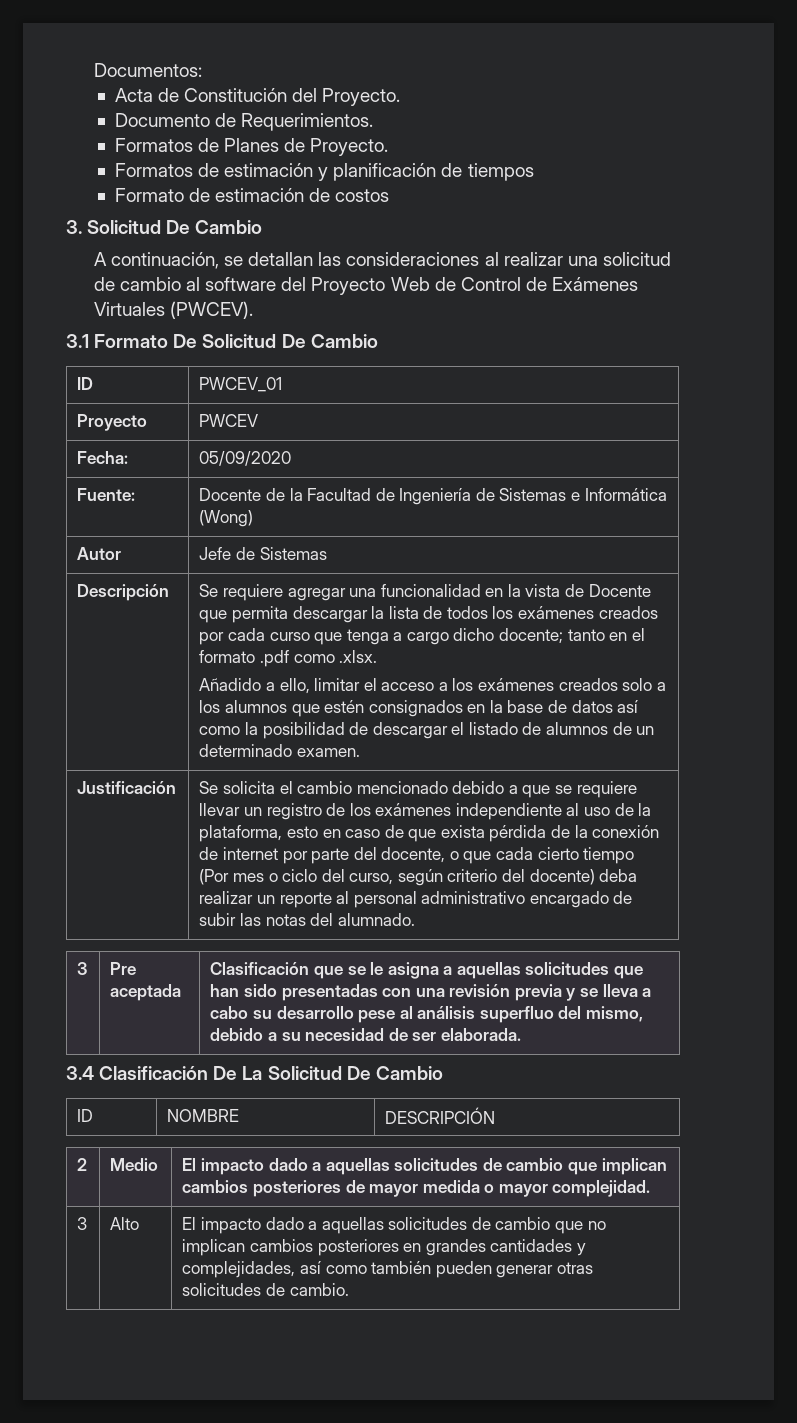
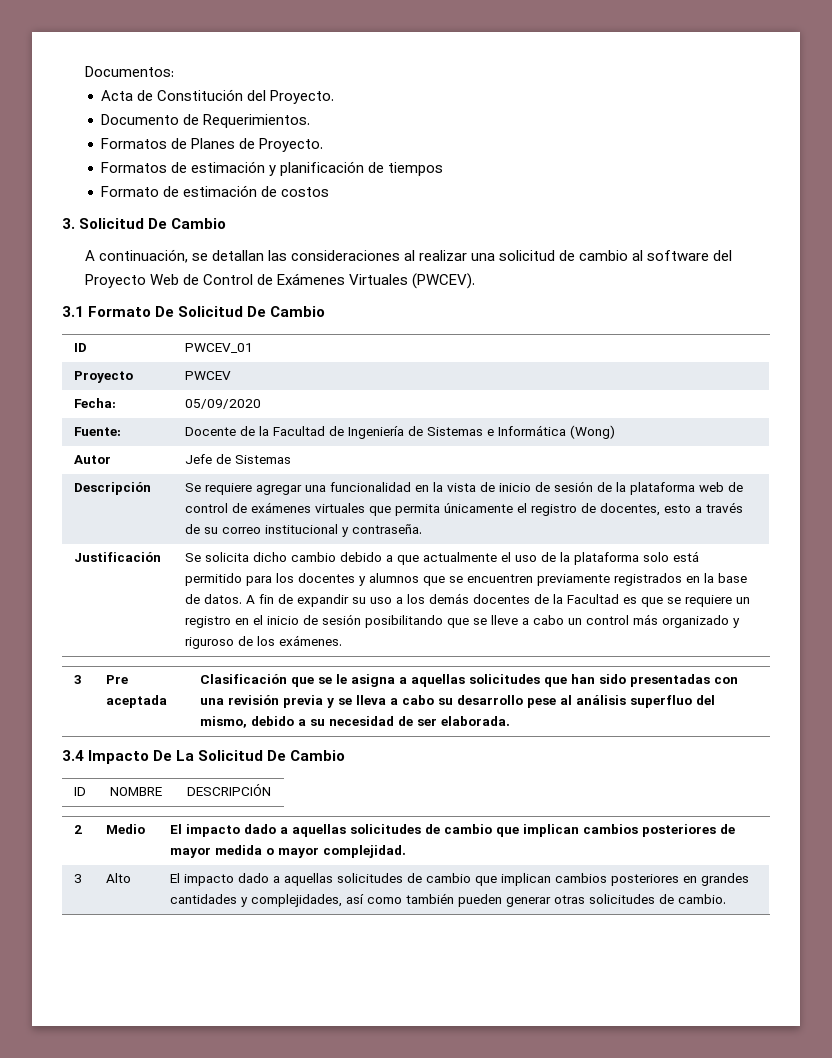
- Se requiere agregar una funcionalidad en la vista de Docente que permita descargar la lista de todos los exámenes creados por cada curso que tenga a cargo dicho docente; tanto en el formato .pdf como .xlsx.
- Añadido a ello, limitar el acceso a los exámenes creados solo a los alumnos que estén consignados en la base de datos así como la posibilidad de descargar el listado de alumnos de un determinado examen.
- Justificación | Se solicita el cambio mencionado debido a que se requiere llevar un registro de los exámenes independiente al uso de la plataforma, esto en caso de que exista pérdida de la conexión de internet por parte del docente, o que cada cierto tiempo (Por mes o ciclo del curso, según criterio del docente) deba realizar un reporte al personal administrativo encargado de subir las notas del alumnado.
+ Se requiere agregar una funcionalidad en la vista de inicio de sesión de la plataforma web de control de exámenes virtuales que permita únicamente el registro de docentes, esto a través de su correo institucional y contraseña.
+ Justificación | Se solicita dicho cambio debido a que actualmente el uso de la plataforma solo está permitido para los docentes y alumnos que se encuentren previamente registrados en la base de datos. A fin de expandir su uso a los demás docentes de la Facultad es que se requiere un registro en el inicio de sesión posibilitando que se lleve a cabo un control más organizado y riguroso de los exámenes.
- 3.4 Clasificación De La Solicitud De Cambio
+ 3.4 Impacto De La Solicitud De Cambio
- 3 | Alto | El impacto dado a aquellas solicitudes de cambio que no implican cambios posteriores en grandes cantidades y complejidades, así como también pueden generar otras solicitudes de cambio.
+ 3 | Alto | El impacto dado a aquellas solicitudes de cambio que implican cambios posteriores en grandes cantidades y complejidades, así como también pueden generar otras solicitudes de cambio.

